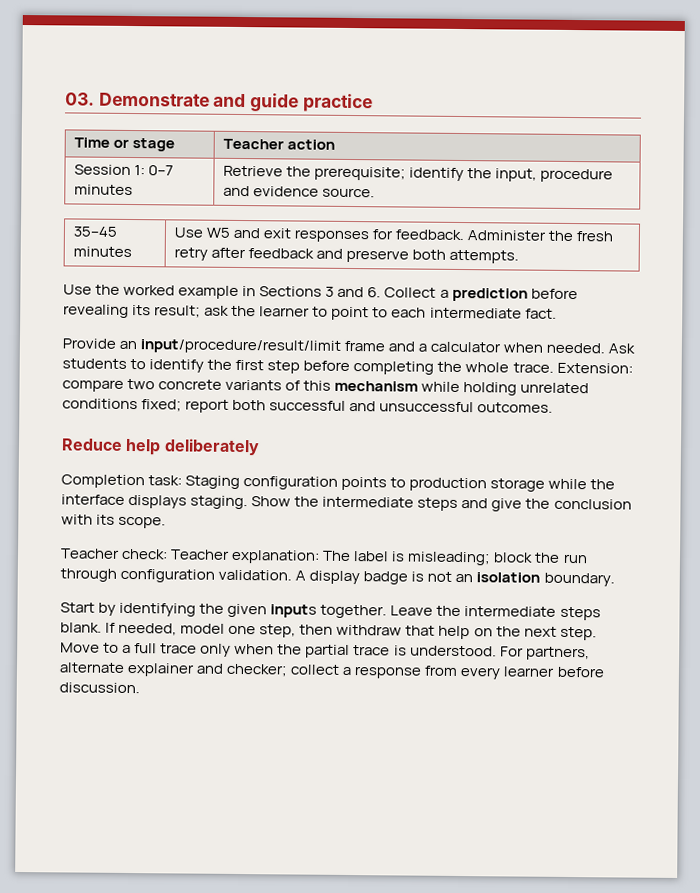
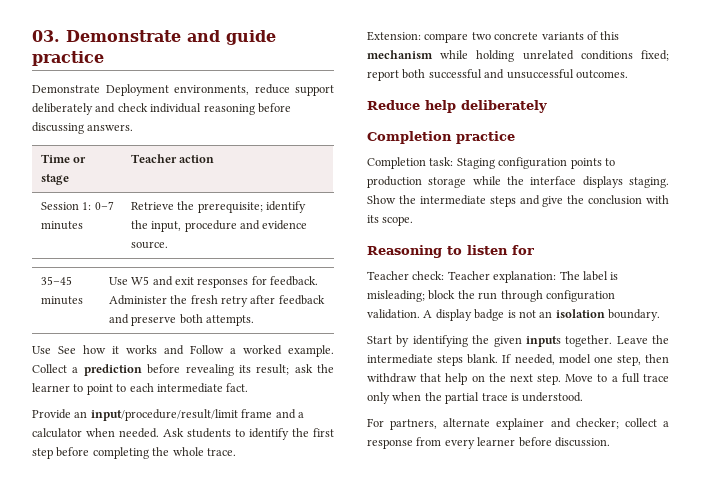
+ Demonstrate Deployment environments, reduce support deliberately and check individual reasoning before discussing answers.
- Use the worked example in Sections 3 and 6. Collect a prediction before revealing its result; ask the learner to point to each intermediate fact.
+ Use See how it works and Follow a worked example. Collect a prediction before revealing its result; ask the learner to point to each intermediate fact.
- Ask students to identify the first step before completing the whole trace. Extension: compare two concrete variants of this mechanism while holding unrelated conditions fixed; report both successful and unsuccessful outcomes.
+ Ask students to identify the first step before completing the whole trace.
+ Extension: compare two concrete variants of this mechanism while holding unrelated conditions fixed; report both successful and unsuccessful outcomes.
+ Completion practice
+ Reasoning to listen for
- Move to a full trace only when the partial trace is understood. For partners, alternate explainer and checker; collect a response from every learner before discussion.
+ Move to a full trace only when the partial trace is understood.
+ For partners, alternate explainer and checker; collect a response from every learner before discussion.

